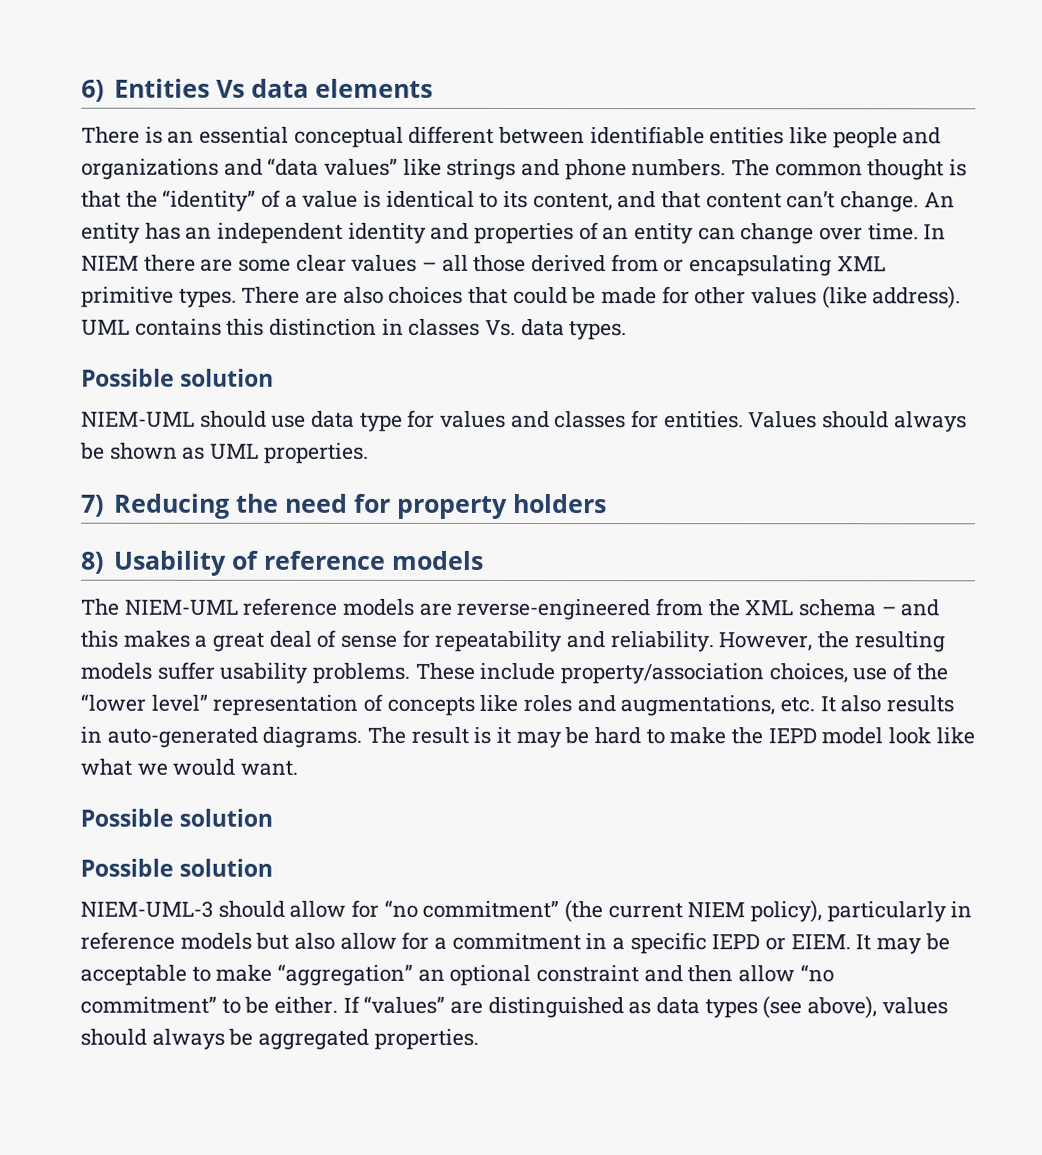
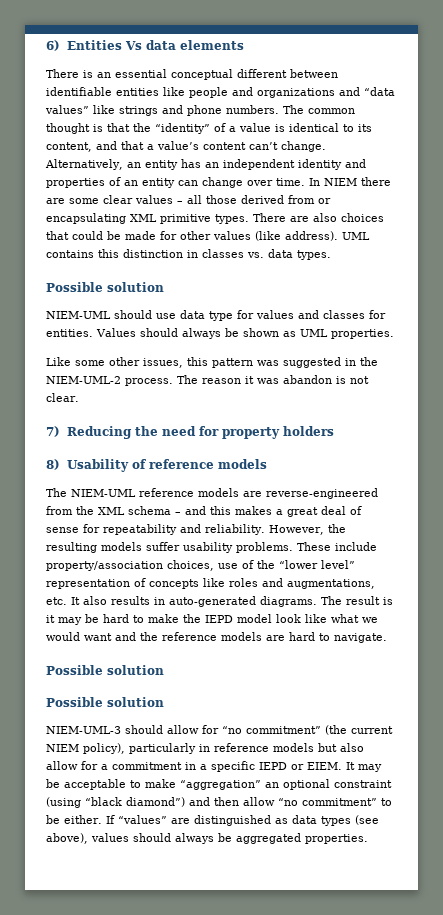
- The common thought is that the “identity” of a value is identical to its content, and that content can’t change.
+ The common thought is that the “identity” of a value is identical to its content, and that a value’s content can’t change.
- An entity has an independent identity and properties of an entity can change over time.
+ Alternatively, an entity has an independent identity and properties of an entity can change over time.
- UML contains this distinction in classes Vs. data types.
+ UML contains this distinction in classes vs. data types.
+ Like some other issues, this pattern was suggested in the NIEM-UML-2 process. The reason it was abandon is not clear.
- The result is it may be hard to make the IEPD model look like what we would want.
+ The result is it may be hard to make the IEPD model look like what we would want and the reference models are hard to navigate.
- It may be acceptable to make “aggregation” an optional constraint and then allow “no commitment” to be either.
+ It may be acceptable to make “aggregation” an optional constraint (using “black diamond”) and then allow “no commitment” to be either.

